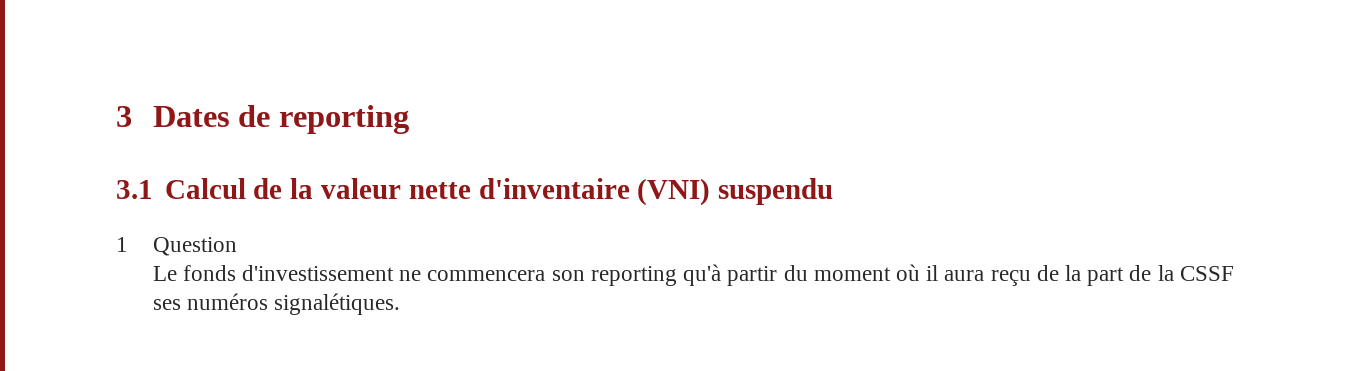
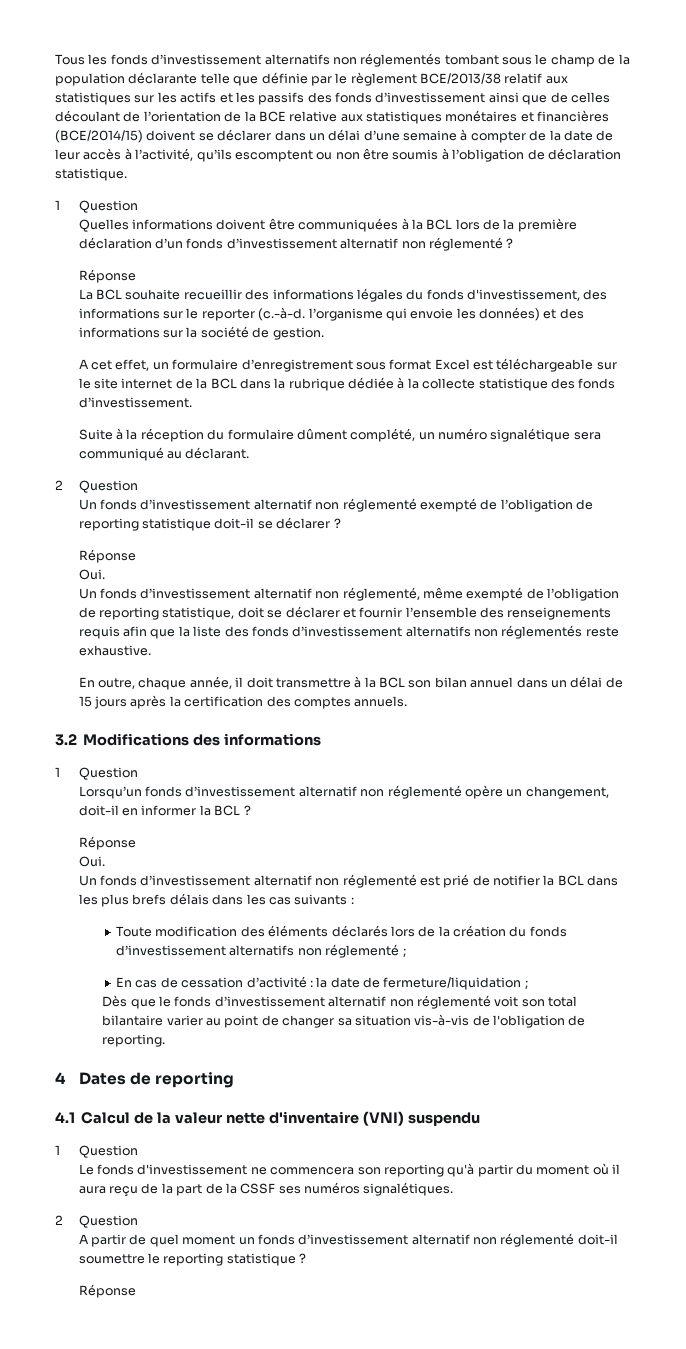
- 3 Dates de reporting
+ Tous les fonds d’investissement alternatifs non réglementés tombant sous le champ de la population déclarante telle que définie par le règlement BCE/2013/38 relatif aux statistiques sur les actifs et les passifs des fonds d’investissement ainsi que de celles découlant de l’orientation de la BCE relative aux statistiques monétaires et financières (BCE/2014/15) doivent se déclarer dans un délai d’une semaine à compter de la date de leur accès à l’activité, qu’ils escomptent ou non être soumis à l’obligation de déclaration statistique.
+ 1 Question
+ Quelles informations doivent être communiquées à la BCL lors de la première déclaration d’un fonds d’investissement alternatif non réglementé ?
+ Réponse
+ La BCL souhaite recueillir des informations légales du fonds d'investissement, des informations sur le reporter (c.-à-d. l’organisme qui envoie les données) et des informations sur la société de gestion.
+ A cet effet, un formulaire d’enregistrement sous format Excel est téléchargeable sur le site internet de la BCL dans la rubrique dédiée à la collecte statistique des fonds d’investissement.
+ Suite à la réception du formulaire dûment complété, un numéro signalétique sera communiqué au déclarant.
+ 2 Question
+ Un fonds d’investissement alternatif non réglementé exempté de l’obligation de reporting statistique doit-il se déclarer ?
+ Réponse
+ Oui.
+ Un fonds d’investissement alternatif non réglementé, même exempté de l’obligation de reporting statistique, doit se déclarer et fournir l’ensemble des renseignements requis afin que la liste des fonds d’investissement alternatifs non réglementés reste exhaustive.
+ En outre, chaque année, il doit transmettre à la BCL son bilan annuel dans un délai de 15 jours après la certification des comptes annuels.
+ 3.2 Modifications des informations
+ 1 Question
+ Lorsqu’un fonds d’investissement alternatif non réglementé opère un changement, doit-il en informer la BCL ?
+ Réponse
+ Oui.
+ Un fonds d’investissement alternatif non réglementé est prié de notifier la BCL dans les plus brefs délais dans les cas suivants :
+ Toute modification des éléments déclarés lors de la création du fonds d’investissement alternatifs non réglementé ;
+ En cas de cessation d’activité : la date de fermeture/liquidation ;
+ Dès que le fonds d’investissement alternatif non réglementé voit son total bilantaire varier au point de changer sa situation vis-à-vis de l'obligation de reporting.
+ 4 Dates de reporting
- 3.1 Calcul de la valeur nette d'inventaire (VNI) suspendu
+ 4.1 Calcul de la valeur nette d'inventaire (VNI) suspendu
  Le fonds d'investissement ne commencera son reporting qu'à partir du moment où il aura reçu de la part de la CSSF ses numéros signalétiques.
+ 2 Question
+ A partir de quel moment un fonds d’investissement alternatif non réglementé doit-il soumettre le reporting statistique ?
+ Réponse

